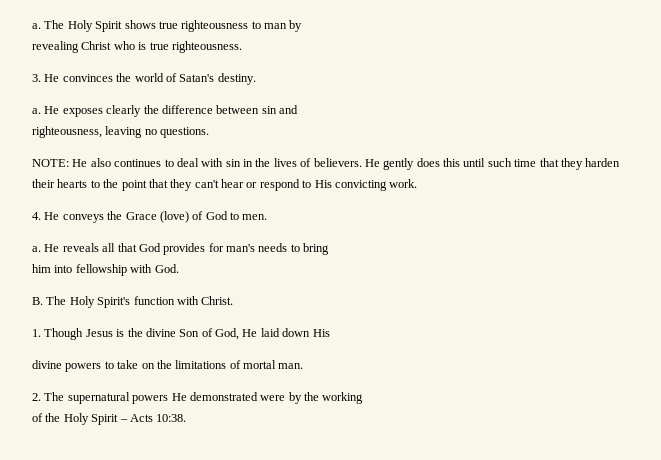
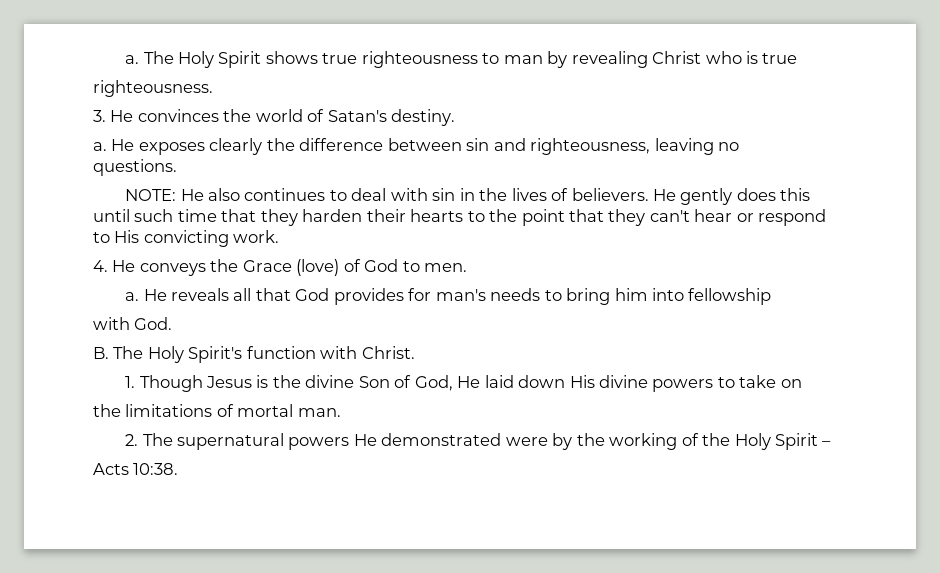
- The Holy Spirit shows true righteousness to man by
- revealing Christ who is true righteousness.
+ The Holy Spirit shows true righteousness to man by revealing Christ who is true
+ righteousness.
- He exposes clearly the difference between sin and
- righteousness, leaving no questions.
+ He exposes clearly the difference between sin and righteousness, leaving no
+ questions.
- He reveals all that God provides for man's needs to bring
- him into fellowship with God.
+ He reveals all that God provides for man's needs to bring him into fellowship
+ with God.
- 1. Though Jesus is the divine Son of God, He laid down His
- divine powers to take on the limitations of mortal man.
+ 1. Though Jesus is the divine Son of God, He laid down His divine powers to take on
+ the limitations of mortal man.
- 2. The supernatural powers He demonstrated were by the working
- of the Holy Spirit – Acts 10:38.
+ 2. The supernatural powers He demonstrated were by the working of the Holy Spirit –
+ Acts 10:38.

